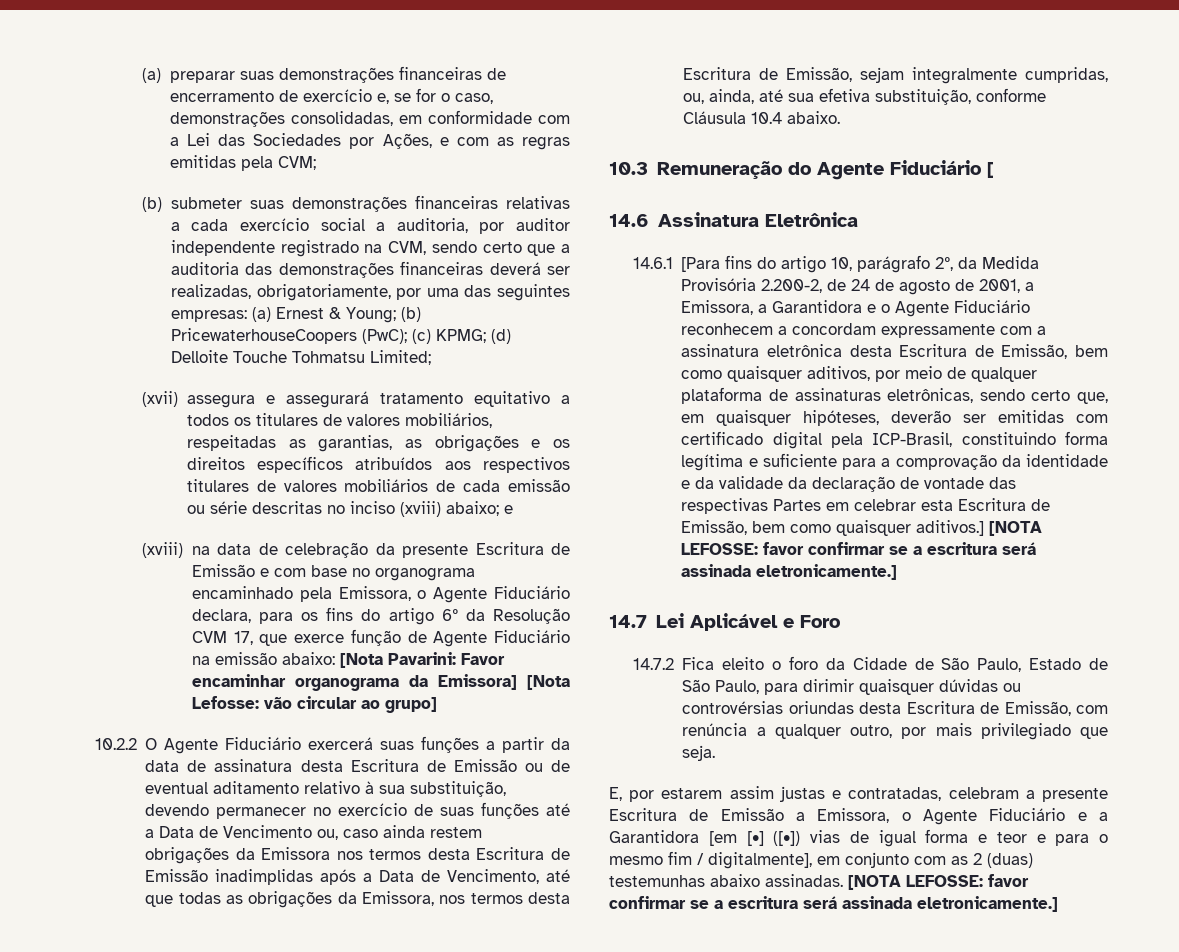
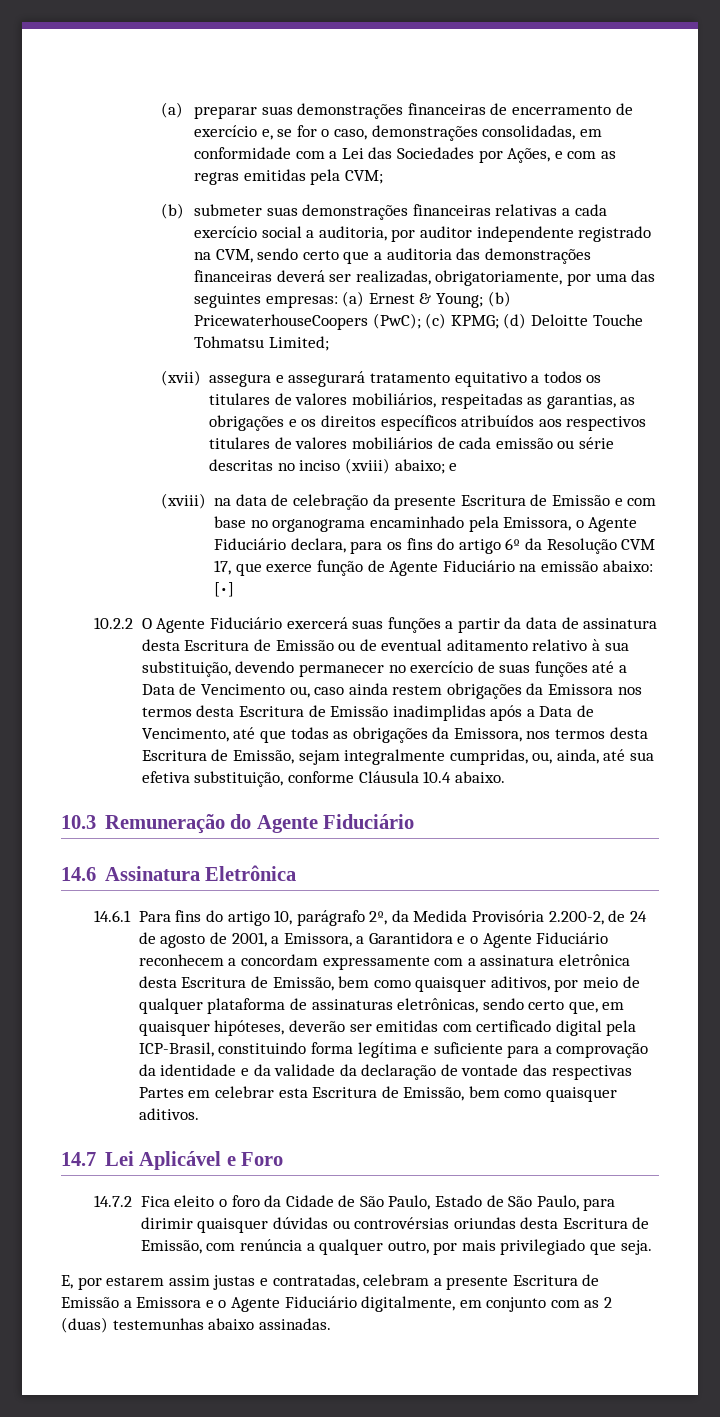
- (b) submeter suas demonstrações financeiras relativas a cada exercício social a auditoria, por auditor independente registrado na CVM, sendo certo que a auditoria das demonstrações financeiras deverá ser realizadas, obrigatoriamente, por uma das seguintes empresas: (a) Ernest & Young; (b) PricewaterhouseCoopers (PwC); (c) KPMG; (d) Delloite Touche Tohmatsu Limited;
+ (b) submeter suas demonstrações financeiras relativas a cada exercício social a auditoria, por auditor independente registrado na CVM, sendo certo que a auditoria das demonstrações financeiras deverá ser realizadas, obrigatoriamente, por uma das seguintes empresas: (a) Ernest & Young; (b) PricewaterhouseCoopers (PwC); (c) KPMG; (d) Deloitte Touche Tohmatsu Limited;
- (xviii) na data de celebração da presente Escritura de Emissão e com base no organograma encaminhado pela Emissora, o Agente Fiduciário declara, para os fins do artigo 6º da Resolução CVM 17, que exerce função de Agente Fiduciário na emissão abaixo: [Nota Pavarini: Favor encaminhar organograma da Emissora] [Nota Lefosse: vão circular ao grupo]
+ (xviii) na data de celebração da presente Escritura de Emissão e com base no organograma encaminhado pela Emissora, o Agente Fiduciário declara, para os fins do artigo 6º da Resolução CVM 17, que exerce função de Agente Fiduciário na emissão abaixo: [•]
- 10.3 Remuneração do Agente Fiduciário [
+ 10.3 Remuneração do Agente Fiduciário
- 14.6.1 [Para fins do artigo 10, parágrafo 2º, da Medida Provisória 2.200-2, de 24 de agosto de 2001, a Emissora, a Garantidora e o Agente Fiduciário reconhecem a concordam expressamente com a assinatura eletrônica desta Escritura de Emissão, bem como quaisquer aditivos, por meio de qualquer plataforma de assinaturas eletrônicas, sendo certo que, em quaisquer hipóteses, deverão ser emitidas com certificado digital pela ICP-Brasil, constituindo forma legítima e suficiente para a comprovação da identidade e da validade da declaração de vontade das respectivas Partes em celebrar esta Escritura de Emissão, bem como quaisquer aditivos.] [NOTA LEFOSSE: favor confirmar se a escritura será assinada eletronicamente.]
+ 14.6.1 Para fins do artigo 10, parágrafo 2º, da Medida Provisória 2.200-2, de 24 de agosto de 2001, a Emissora, a Garantidora e o Agente Fiduciário reconhecem a concordam expressamente com a assinatura eletrônica desta Escritura de Emissão, bem como quaisquer aditivos, por meio de qualquer plataforma de assinaturas eletrônicas, sendo certo que, em quaisquer hipóteses, deverão ser emitidas com certificado digital pela ICP-Brasil, constituindo forma legítima e suficiente para a comprovação da identidade e da validade da declaração de vontade das respectivas Partes em celebrar esta Escritura de Emissão, bem como quaisquer aditivos.
- E, por estarem assim justas e contratadas, celebram a presente Escritura de Emissão a Emissora, o Agente Fiduciário e a Garantidora [em [•] ([•]) vias de igual forma e teor e para o mesmo fim / digitalmente], em conjunto com as 2 (duas) testemunhas abaixo assinadas. [NOTA LEFOSSE: favor confirmar se a escritura será assinada eletronicamente.]
+ E, por estarem assim justas e contratadas, celebram a presente Escritura de Emissão a Emissora e o Agente Fiduciário digitalmente, em conjunto com as 2 (duas) testemunhas abaixo assinadas.

